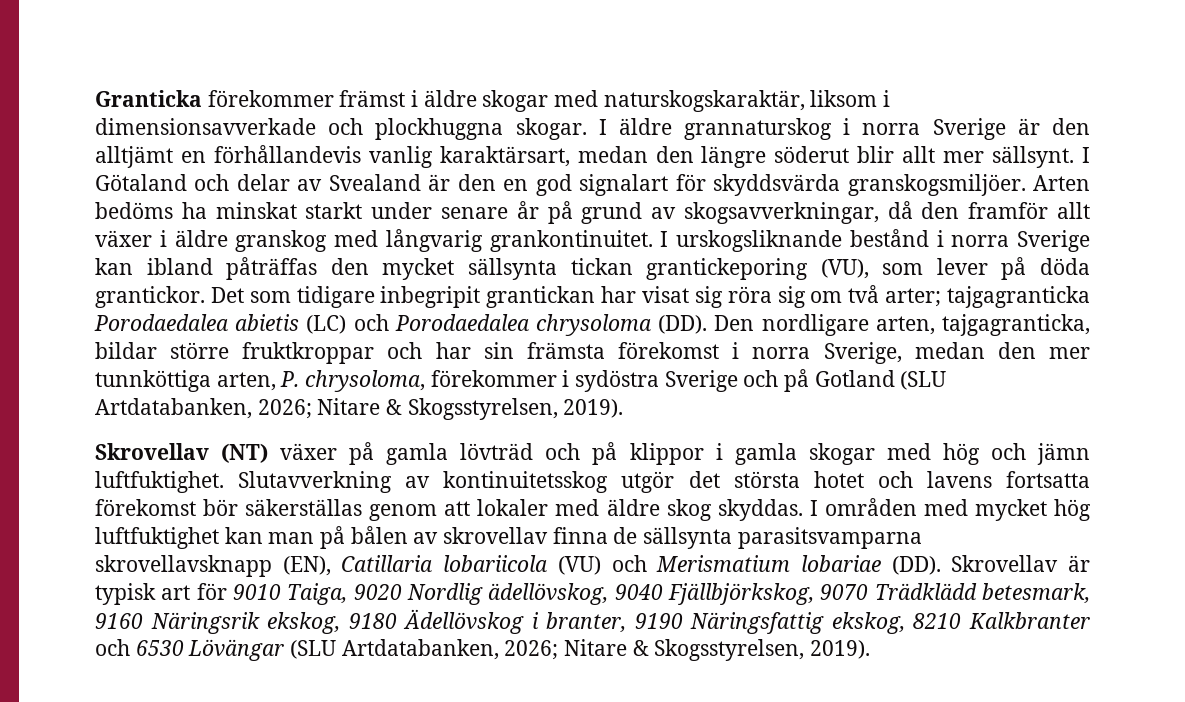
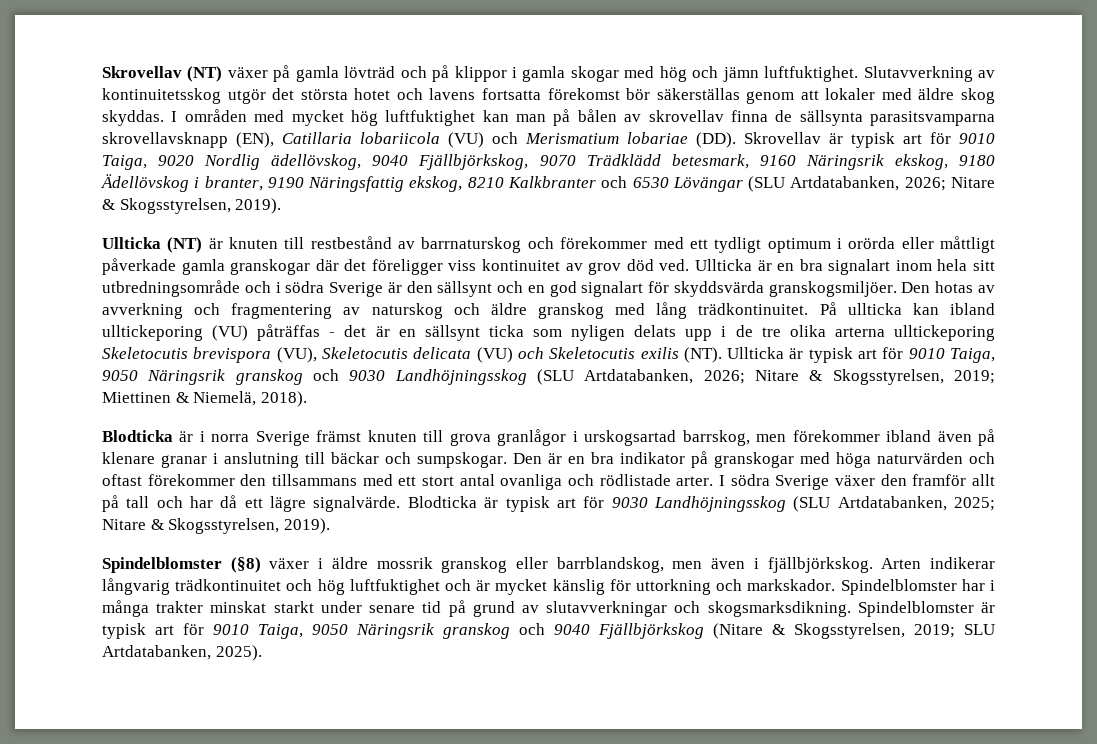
- Granticka förekommer främst i äldre skogar med naturskogskaraktär, liksom i dimensionsavverkade och plockhuggna skogar. I äldre grannaturskog i norra Sverige är den alltjämt en förhållandevis vanlig karaktärsart, medan den längre söderut blir allt mer sällsynt. I Götaland och delar av Svealand är den en god signalart för skyddsvärda granskogsmiljöer. Arten bedöms ha minskat starkt under senare år på grund av skogsavverkningar, då den framför allt växer i äldre granskog med långvarig grankontinuitet. I urskogsliknande bestånd i norra Sverige kan ibland påträffas den mycket sällsynta tickan grantickeporing (VU), som lever på döda grantickor. Det som tidigare inbegripit grantickan har visat sig röra sig om två arter; tajgagranticka Porodaedalea abietis (LC) och Porodaedalea chrysoloma (DD). Den nordligare arten, tajgagranticka, bildar större fruktkroppar och har sin främsta förekomst i norra Sverige, medan den mer tunnköttiga arten, P. chrysoloma, förekommer i sydöstra Sverige och på Gotland (SLU Artdatabanken, 2026; Nitare & Skogsstyrelsen, 2019).
+ Ullticka (NT) är knuten till restbestånd av barrnaturskog och förekommer med ett tydligt optimum i orörda eller måttligt påverkade gamla granskogar där det föreligger viss kontinuitet av grov död ved. Ullticka är en bra signalart inom hela sitt utbredningsområde och i södra Sverige är den sällsynt och en god signalart för skyddsvärda granskogsmiljöer. Den hotas av avverkning och fragmentering av naturskog och äldre granskog med lång trädkontinuitet. På ullticka kan ibland ulltickeporing (VU) påträffas - det är en sällsynt ticka som nyligen delats upp i de tre olika arterna ulltickeporing Skeletocutis brevispora (VU), Skeletocutis delicata (VU) och Skeletocutis exilis (NT). Ullticka är typisk art för 9010 Taiga, 9050 Näringsrik granskog och 9030 Landhöjningsskog (SLU Artdatabanken, 2026; Nitare & Skogsstyrelsen, 2019; Miettinen & Niemelä, 2018).
+ Blodticka är i norra Sverige främst knuten till grova granlågor i urskogsartad barrskog, men förekommer ibland även på klenare granar i anslutning till bäckar och sumpskogar. Den är en bra indikator på granskogar med höga naturvärden och oftast förekommer den tillsammans med ett stort antal ovanliga och rödlistade arter. I södra Sverige växer den framför allt på tall och har då ett lägre signalvärde. Blodticka är typisk art för 9030 Landhöjningsskog (SLU Artdatabanken, 2025; Nitare & Skogsstyrelsen, 2019).
+ Spindelblomster (§8) växer i äldre mossrik granskog eller barrblandskog, men även i fjällbjörkskog. Arten indikerar långvarig trädkontinuitet och hög luftfuktighet och är mycket känslig för uttorkning och markskador. Spindelblomster har i många trakter minskat starkt under senare tid på grund av slutavverkningar och skogsmarksdikning. Spindelblomster är typisk art för 9010 Taiga, 9050 Näringsrik granskog och 9040 Fjällbjörkskog (Nitare & Skogsstyrelsen, 2019; SLU Artdatabanken, 2025).

